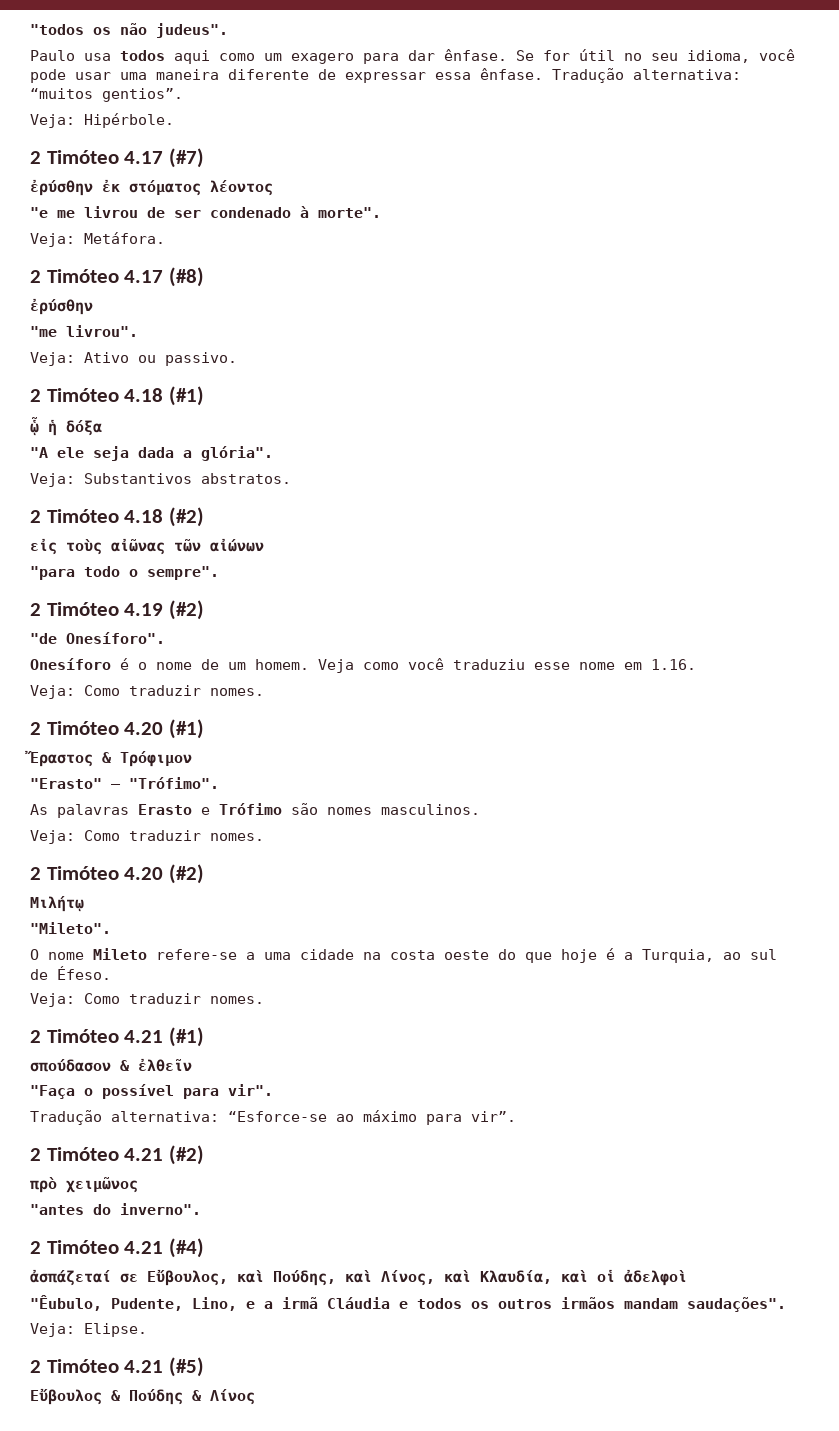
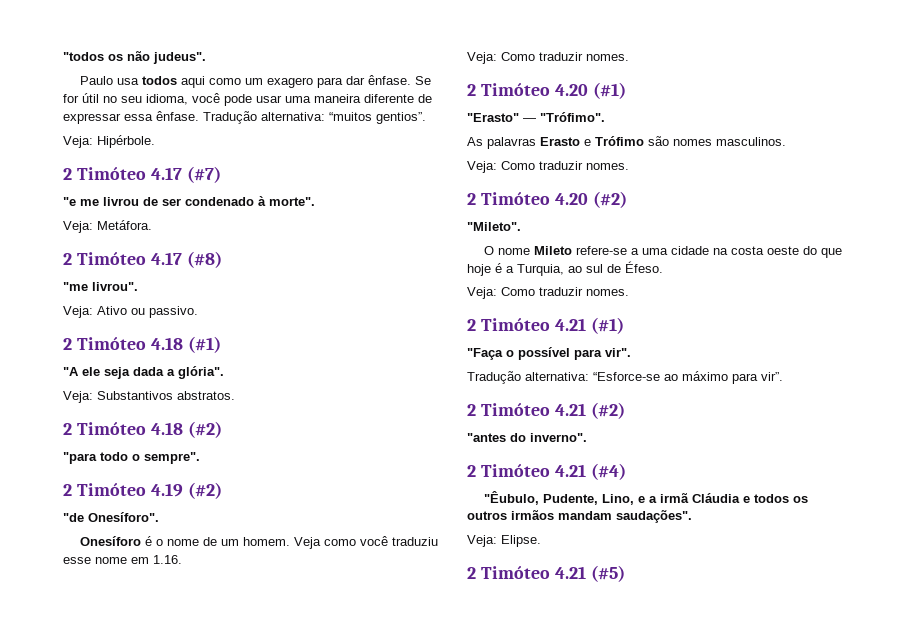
- ἐρύσθην ἐκ στόματος λέοντος
  2 Timóteo 4.17 (#8)
- ἐρύσθην
- ᾧ ἡ δόξα
- εἰς τοὺς αἰῶνας τῶν αἰώνων
- Ἔραστος & Τρόφιμον
- Μιλήτῳ
- σπούδασον & ἐλθεῖν
- πρὸ χειμῶνος
- ἀσπάζεταί σε Εὔβουλος, καὶ Πούδης, καὶ Λίνος, καὶ Κλαυδία, καὶ οἱ ἀδελφοὶ
- Εὔβουλος & Πούδης & Λίνος

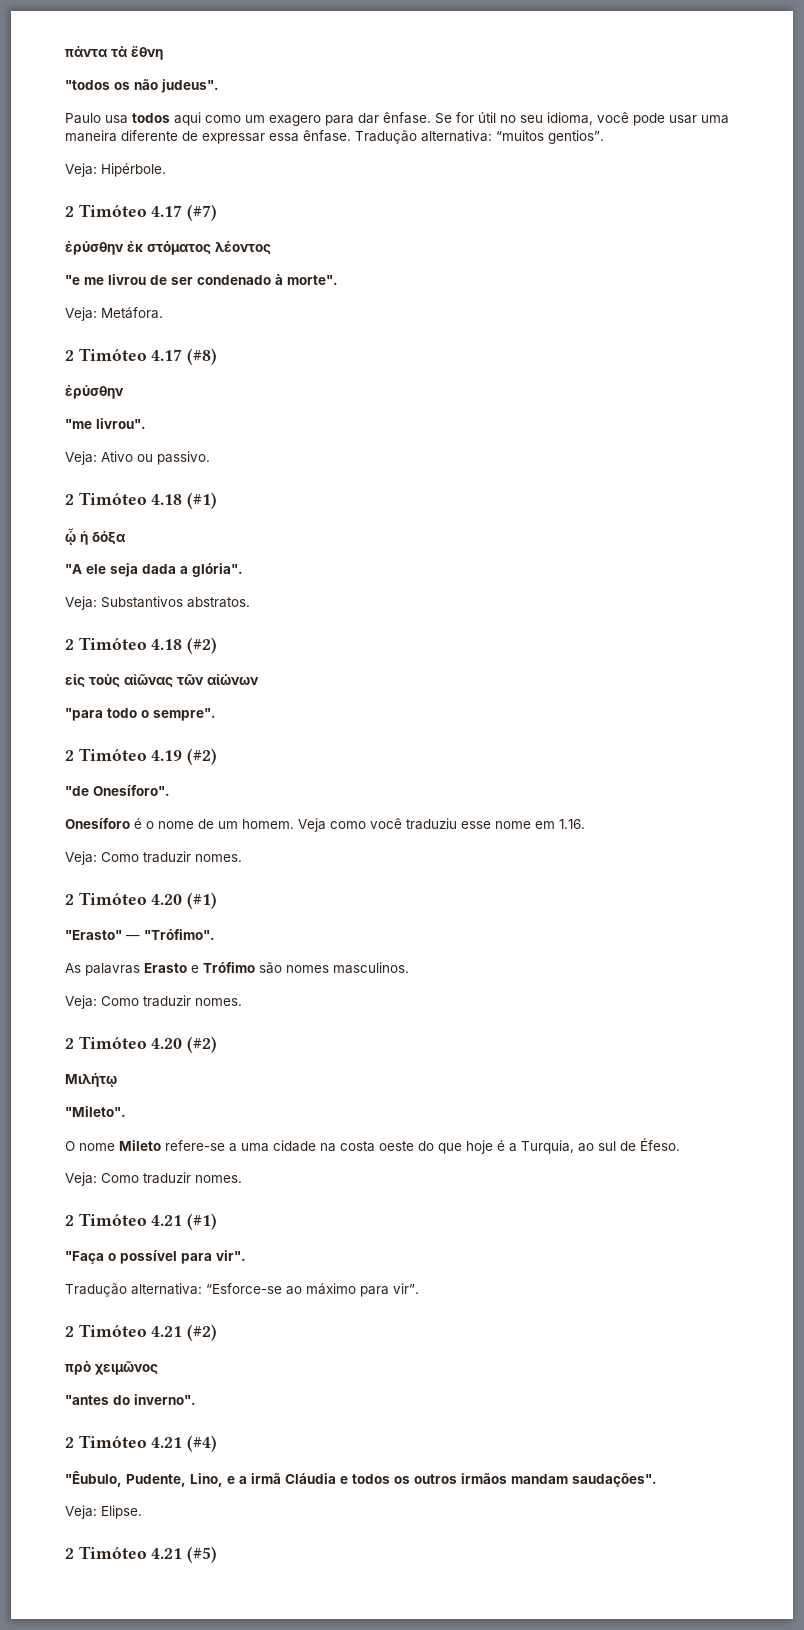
+ πάντα τὰ ἔθνη
+ ἐρύσθην ἐκ στόματος λέοντος
  2 Timóteo 4.17 (#8)
+ ἐρύσθην
+ ᾧ ἡ δόξα
+ εἰς τοὺς αἰῶνας τῶν αἰώνων
+ Μιλήτῳ
+ πρὸ χειμῶνος

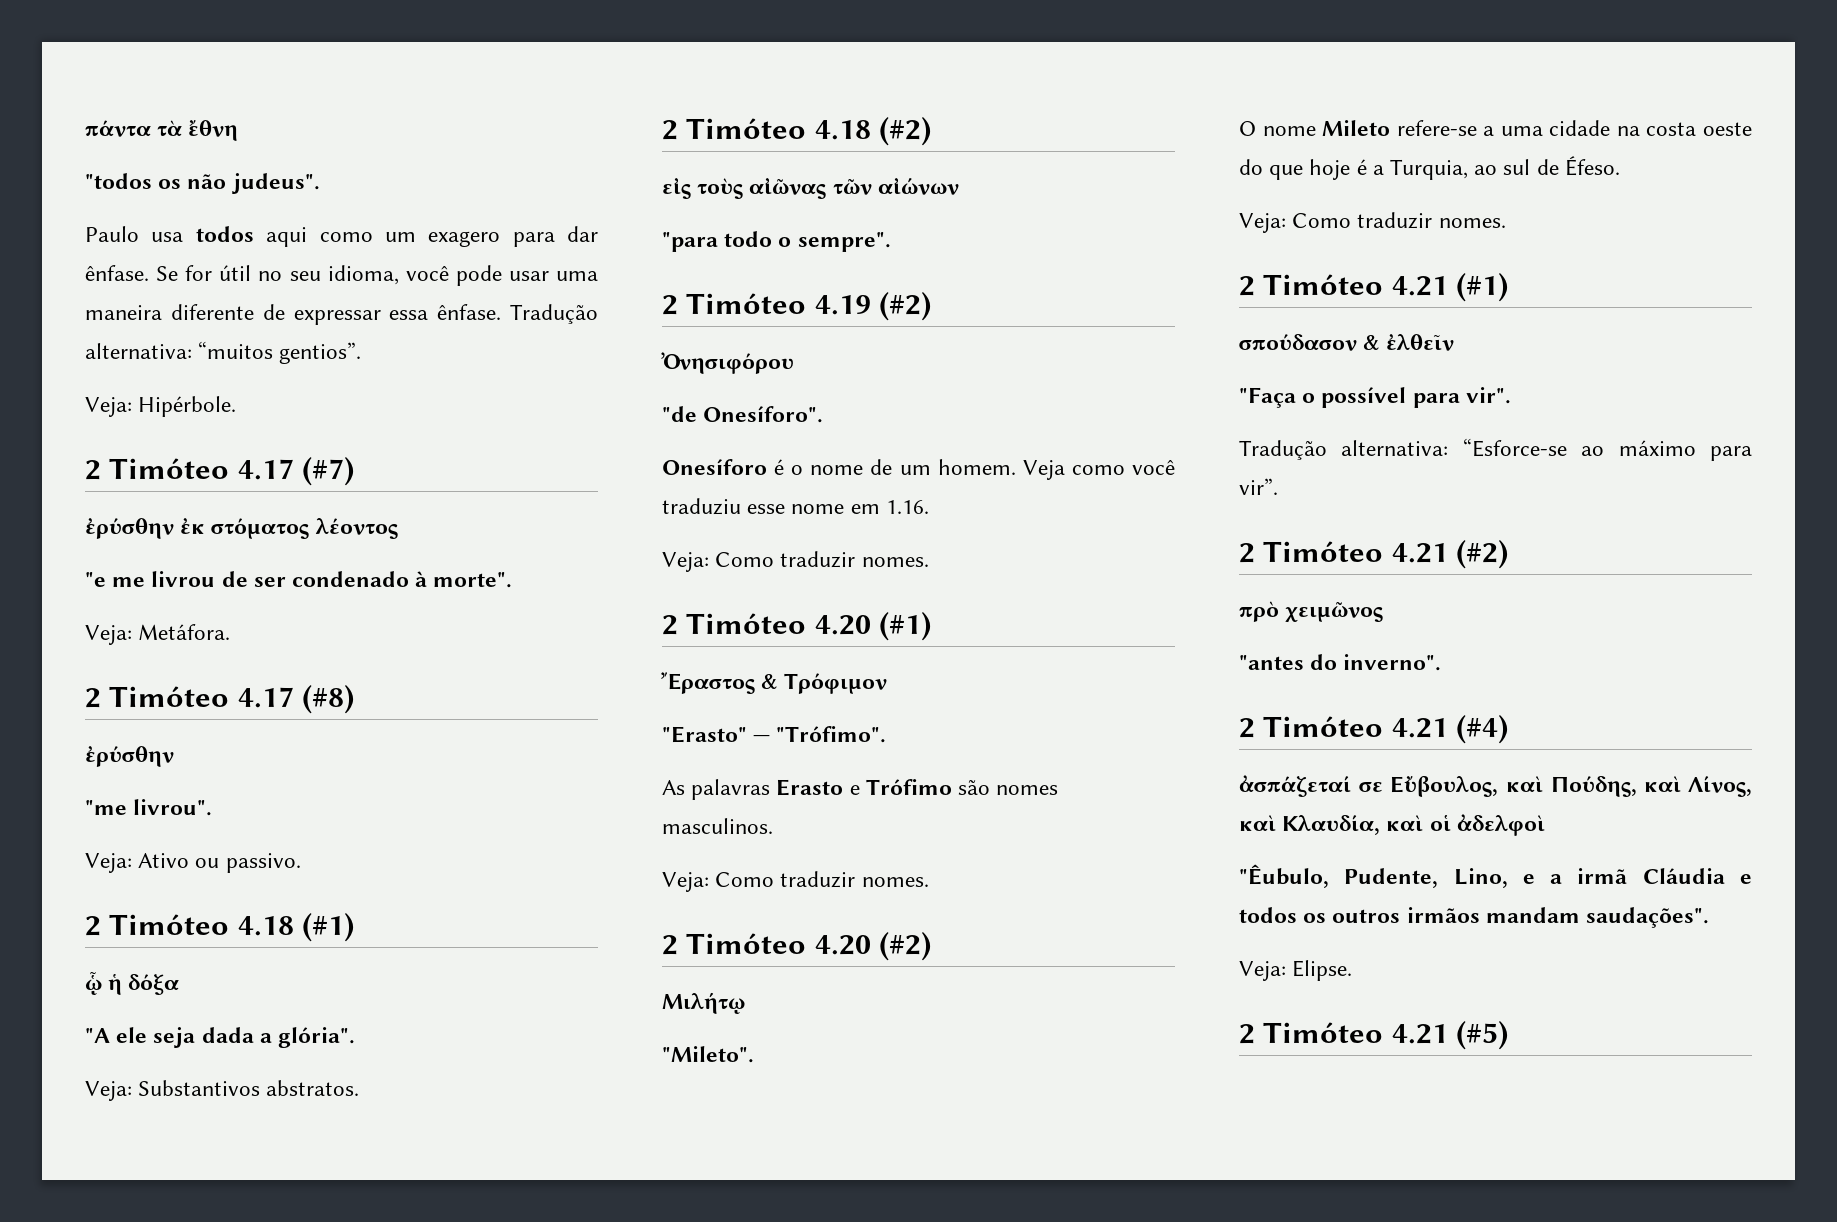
+ Ὀνησιφόρου
+ Ἔραστος & Τρόφιμον
+ σπούδασον & ἐλθεῖν
+ ἀσπάζεταί σε Εὔβουλος, καὶ Πούδης, καὶ Λίνος, καὶ Κλαυδία, καὶ οἱ ἀδελφοὶ

